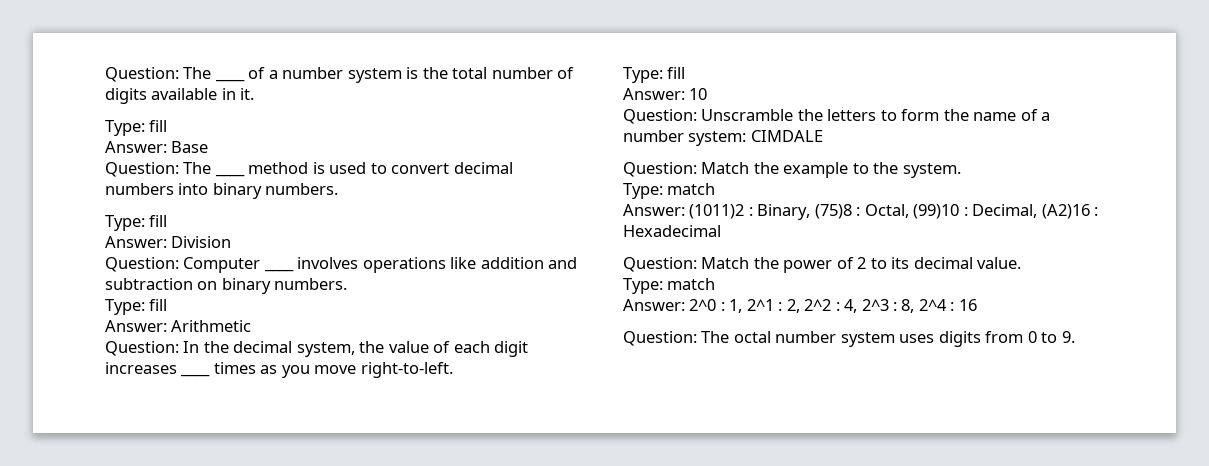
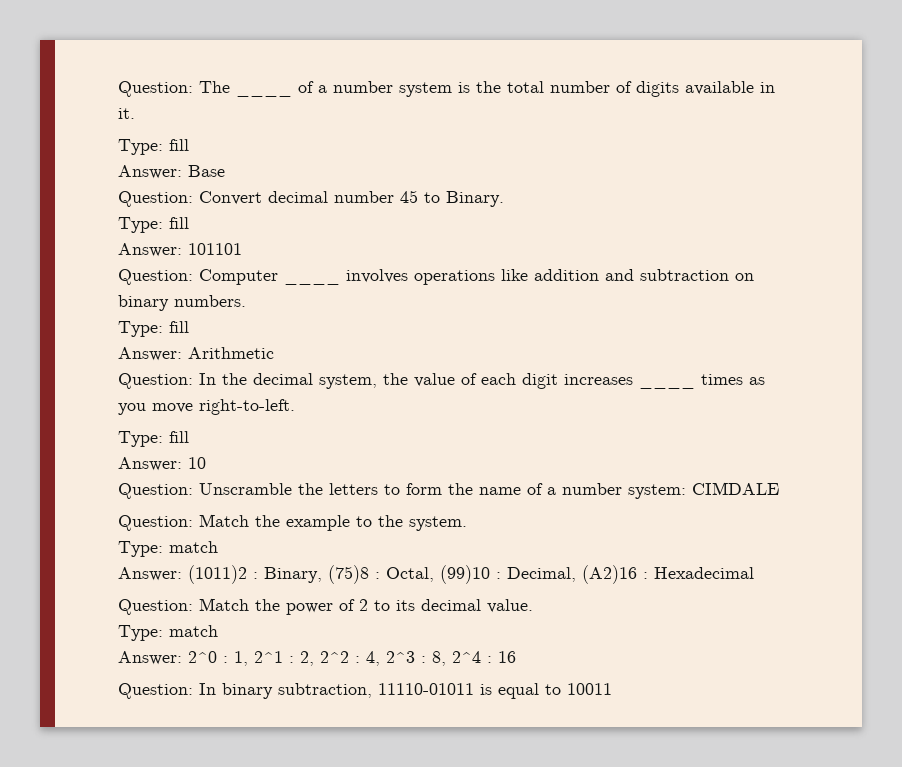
- Question: The ____ method is used to convert decimal numbers into binary numbers.
+ Question: Convert decimal number 45 to Binary.
  Type: fill
- Answer: Division
+ Answer: 101101
- Question: The octal number system uses digits from 0 to 9.
+ Question: In binary subtraction, 11110-01011 is equal to 10011

